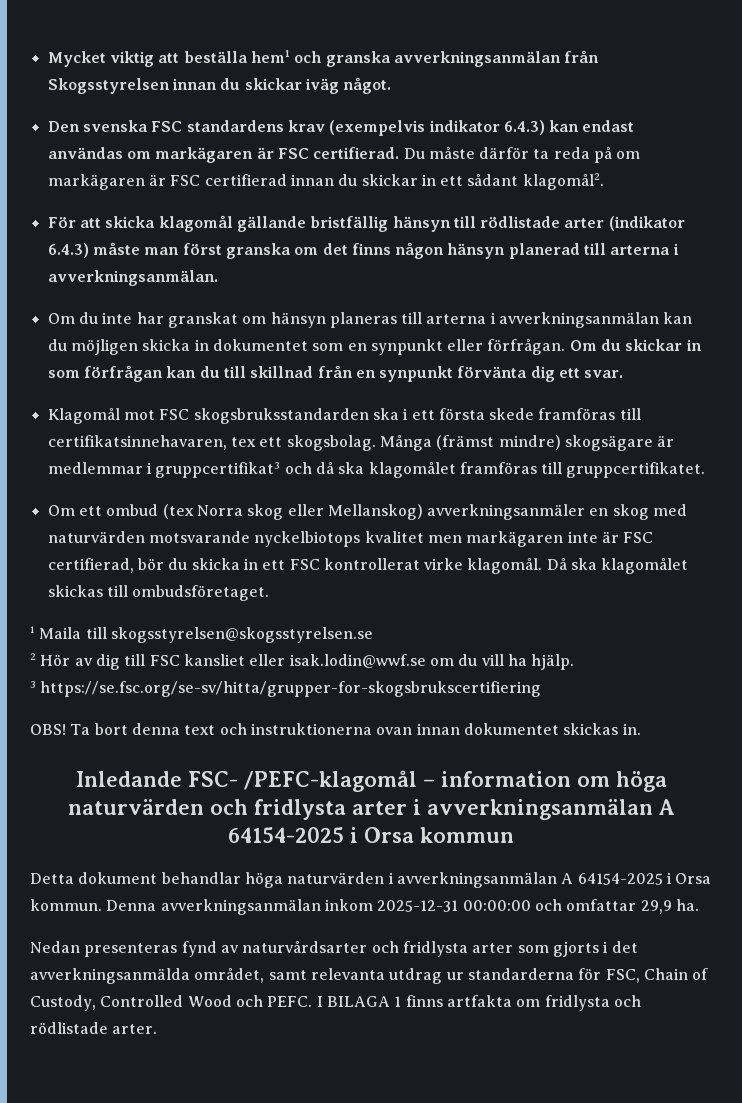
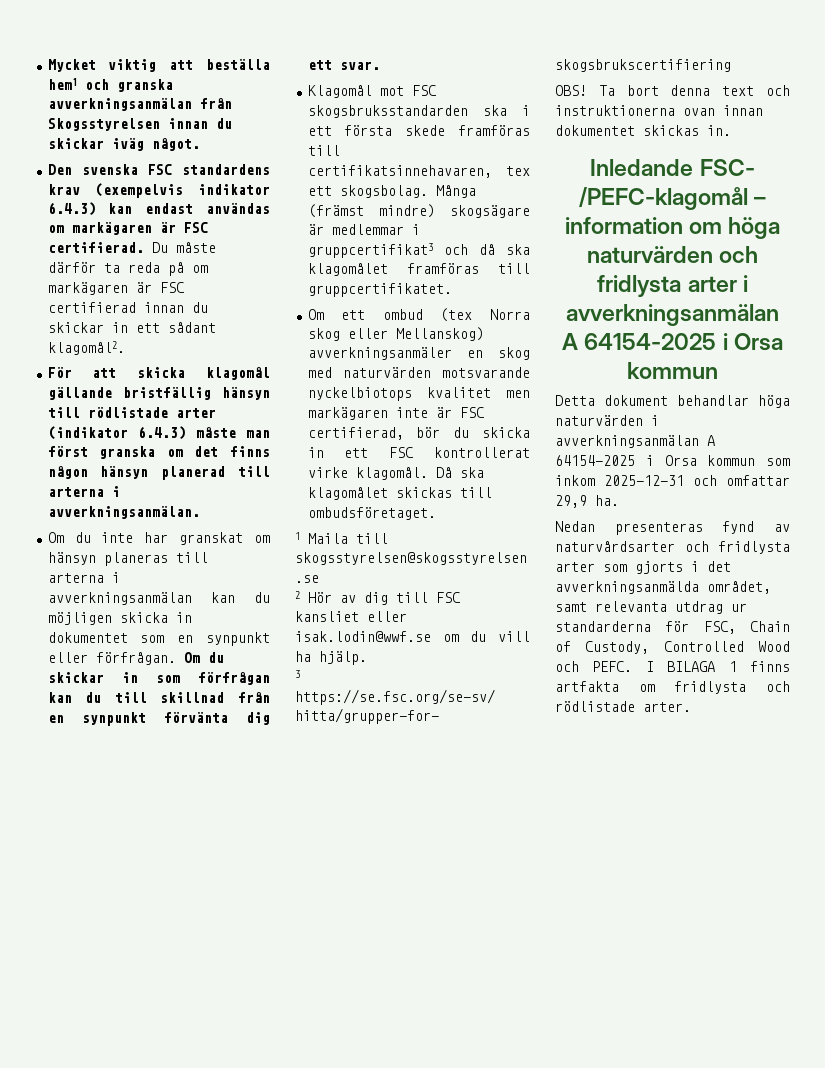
- Detta dokument behandlar höga naturvärden i avverkningsanmälan A 64154-2025 i Orsa kommun. Denna avverkningsanmälan inkom 2025-12-31 00:00:00 och omfattar 29,9 ha.
+ Detta dokument behandlar höga naturvärden i avverkningsanmälan A 64154-2025 i Orsa kommun som inkom 2025-12-31 och omfattar 29,9 ha.

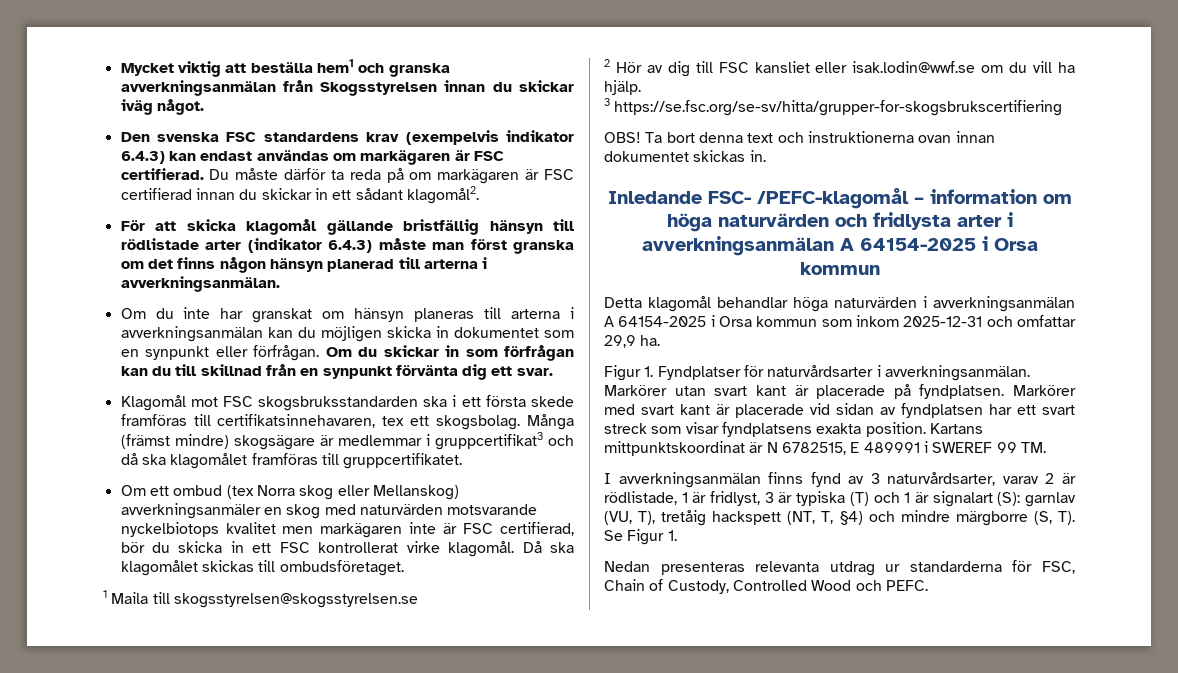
- Detta dokument behandlar höga naturvärden i avverkningsanmälan A 64154-2025 i Orsa kommun som inkom 2025-12-31 och omfattar 29,9 ha.
+ Detta klagomål behandlar höga naturvärden i avverkningsanmälan A 64154-2025 i Orsa kommun som inkom 2025-12-31 och omfattar 29,9 ha.
- Nedan presenteras fynd av naturvårdsarter och fridlysta arter som gjorts i det avverkningsanmälda området, samt relevanta utdrag ur standarderna för FSC, Chain of Custody, Controlled Wood och PEFC. I BILAGA 1 finns artfakta om fridlysta och rödlistade arter.
+ Figur 1. Fyndplatser för naturvårdsarter i avverkningsanmälan. Markörer utan svart kant är placerade på fyndplatsen. Markörer med svart kant är placerade vid sidan av fyndplatsen har ett svart streck som visar fyndplatsens exakta position. Kartans mittpunktskoordinat är N 6782515, E 489991 i SWEREF 99 TM.
+ I avverkningsanmälan finns fynd av 3 naturvårdsarter, varav 2 är rödlistade, 1 är fridlyst, 3 är typiska (T) och 1 är signalart (S): garnlav (VU, T), tretåig hackspett (NT, T, §4) och mindre märgborre (S, T). Se Figur 1.
+ Nedan presenteras relevanta utdrag ur standarderna för FSC, Chain of Custody, Controlled Wood och PEFC.

